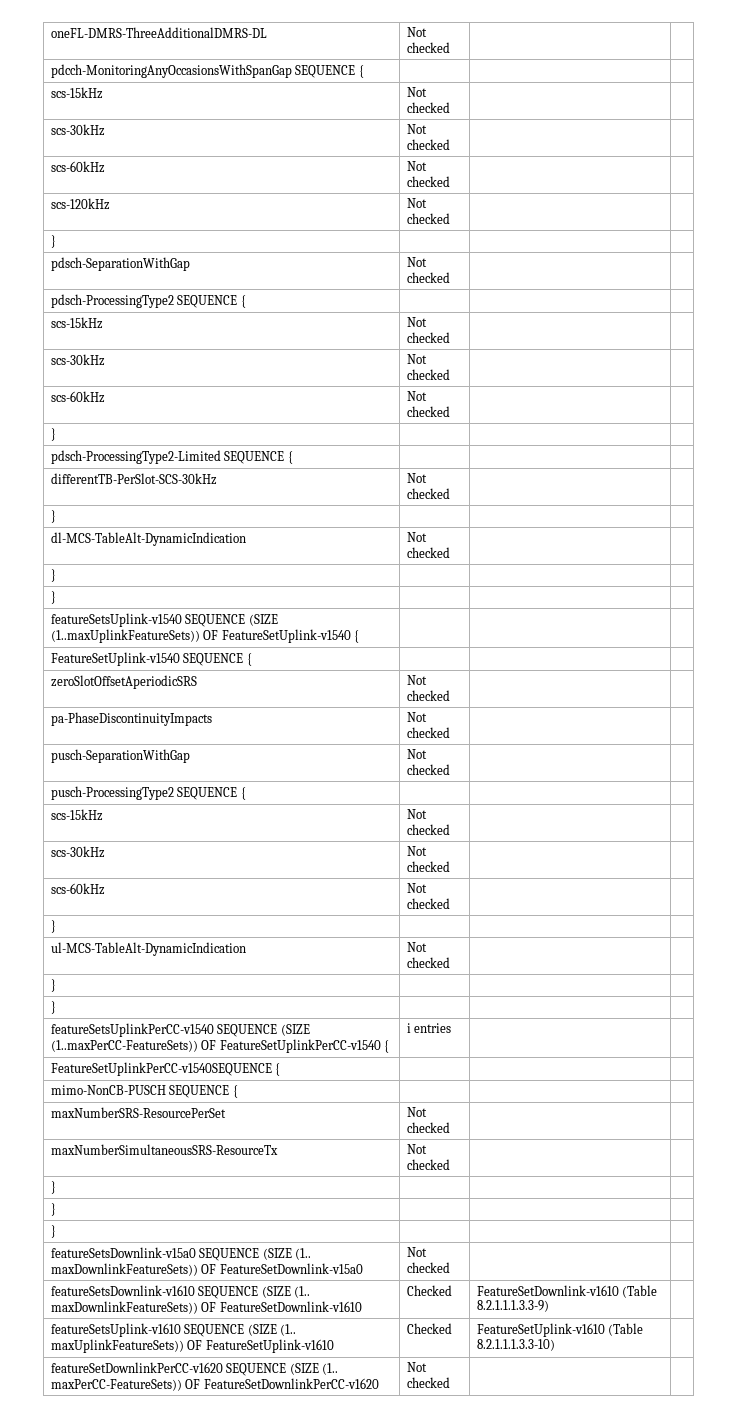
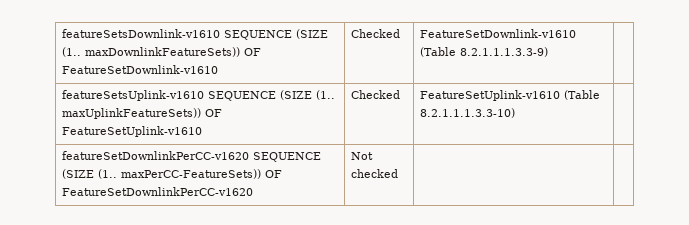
- oneFL-DMRS-ThreeAdditionalDMRS-DL | Not checked | |
- pdcch-MonitoringAnyOccasionsWithSpanGap SEQUENCE { | | |
- scs-15kHz | Not checked | |
- scs-30kHz | Not checked | |
- scs-60kHz | Not checked | |
- scs-120kHz | Not checked | |
- } | | |
- pdsch-SeparationWithGap | Not checked | |
- pdsch-ProcessingType2 SEQUENCE { | | |
- scs-15kHz | Not checked | |
- scs-30kHz | Not checked | |
- scs-60kHz | Not checked | |
- } | | |
- pdsch-ProcessingType2-Limited SEQUENCE { | | |
- differentTB-PerSlot-SCS-30kHz | Not checked | |
- } | | |
- dl-MCS-TableAlt-DynamicIndication | Not checked | |
- } | | |
- } | | |
- featureSetsUplink-v1540 SEQUENCE (SIZE (1..maxUplinkFeatureSets)) OF FeatureSetUplink-v1540 { | | |
- FeatureSetUplink-v1540 SEQUENCE { | | |
- zeroSlotOffsetAperiodicSRS | Not checked | |
- pa-PhaseDiscontinuityImpacts | Not checked | |
- pusch-SeparationWithGap | Not checked | |
- pusch-ProcessingType2 SEQUENCE { | | |
- scs-15kHz | Not checked | |
- scs-30kHz | Not checked | |
- scs-60kHz | Not checked | |
- } | | |
- ul-MCS-TableAlt-DynamicIndication | Not checked | |
- } | | |
- } | | |
- featureSetsUplinkPerCC-v1540 SEQUENCE (SIZE (1..maxPerCC-FeatureSets)) OF FeatureSetUplinkPerCC-v1540 { | i entries | |
- FeatureSetUplinkPerCC-v1540SEQUENCE { | | |
- mimo-NonCB-PUSCH SEQUENCE { | | |
- maxNumberSRS-ResourcePerSet | Not checked | |
- maxNumberSimultaneousSRS-ResourceTx | Not checked | |
- } | | |
- } | | |
- } | | |
- featureSetsDownlink-v15a0 SEQUENCE (SIZE (1.. maxDownlinkFeatureSets)) OF FeatureSetDownlink-v15a0 | Not checked | |

